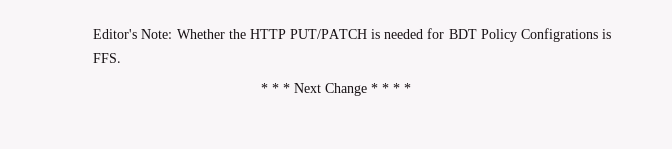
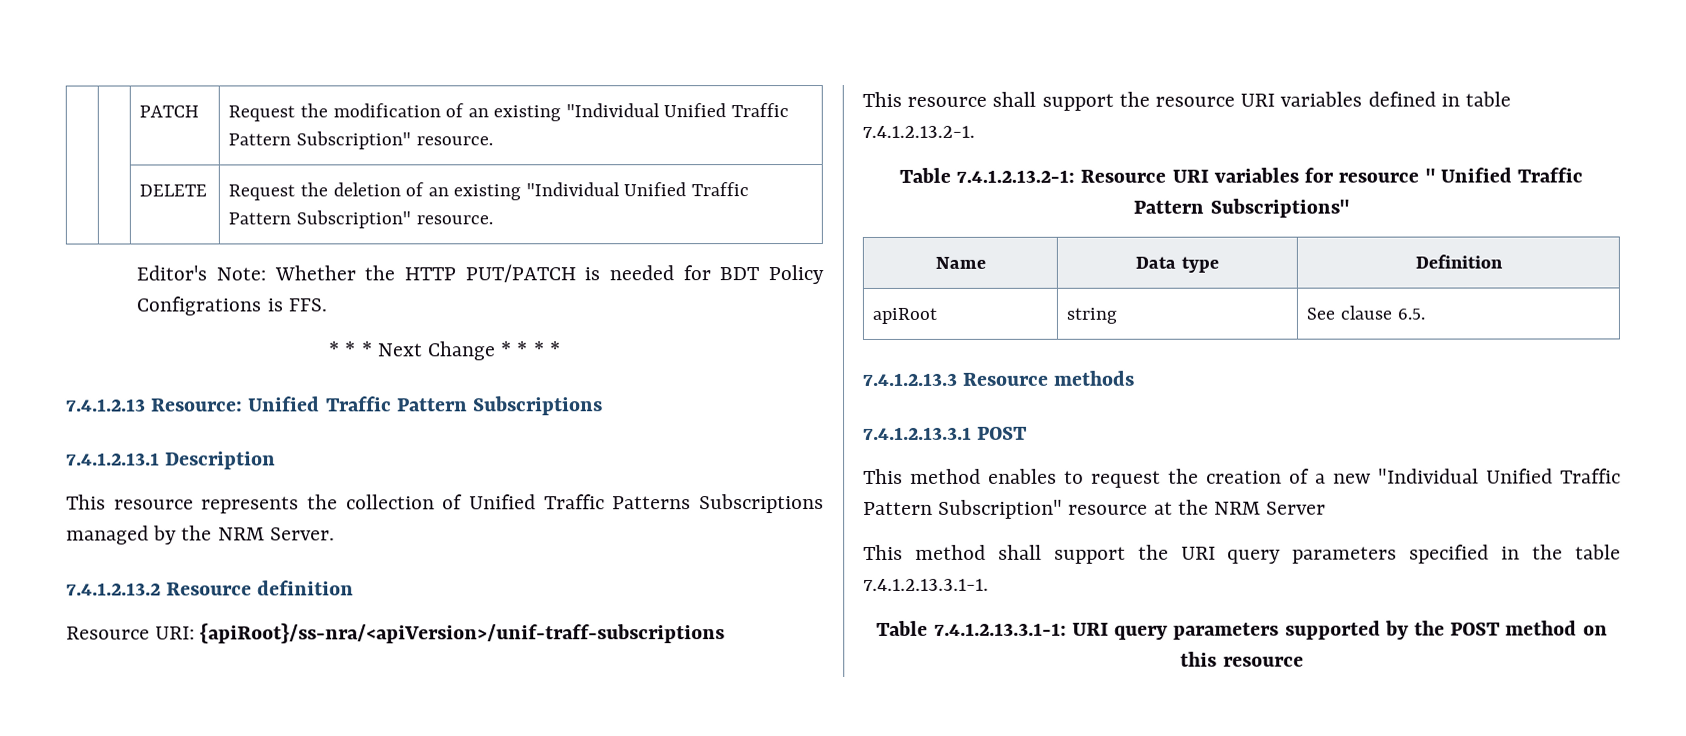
+ | | PATCH | Request the modification of an existing "Individual Unified Traffic Pattern Subscription" resource.
+ | | DELETE | Request the deletion of an existing "Individual Unified Traffic Pattern Subscription" resource.
+ 7.4.1.2.13 Resource: Unified Traffic Pattern Subscriptions
+ 7.4.1.2.13.1 Description
+ This resource represents the collection of Unified Traffic Patterns Subscriptions managed by the NRM Server.
+ 7.4.1.2.13.2 Resource definition
+ Resource URI: {apiRoot}/ss-nra/<apiVersion>/unif-traff-subscriptions
+ This resource shall support the resource URI variables defined in table 7.4.1.2.13.2-1.
+ Table 7.4.1.2.13.2-1: Resource URI variables for resource " Unified Traffic Pattern Subscriptions"
+ Name | Data type | Definition
+ apiRoot | string | See clause 6.5.
+ 7.4.1.2.13.3 Resource methods
+ 7.4.1.2.13.3.1 POST
+ This method enables to request the creation of a new "Individual Unified Traffic Pattern Subscription" resource at the NRM Server
+ This method shall support the URI query parameters specified in the table 7.4.1.2.13.3.1-1.
+ Table 7.4.1.2.13.3.1-1: URI query parameters supported by the POST method on this resource

